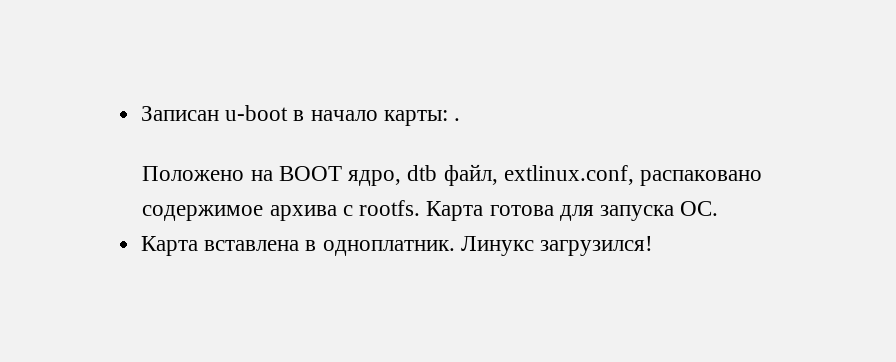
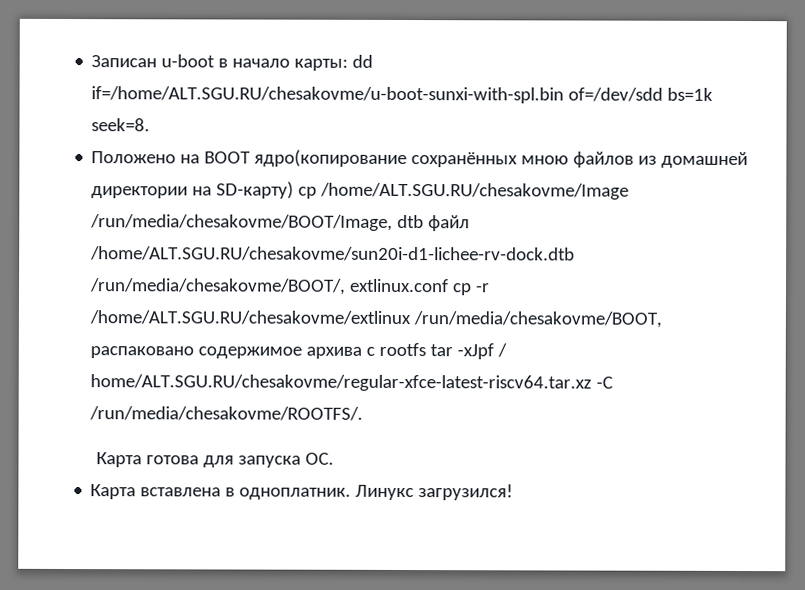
- Записан u-boot в начало карты: .
- Положено на BOOT ядро, dtb файл, extlinux.conf, распаковано содержимое архива с rootfs. Карта готова для запуска ОС.
+ Записан u-boot в начало карты: dd if=/home/ALT.SGU.RU/chesakovme/u-boot-sunxi-with-spl.bin of=/dev/sdd bs=1k seek=8.
+ Положено на BOOT ядро(копирование сохранённых мною файлов из домашней директории на SD-карту) cp /home/ALT.SGU.RU/chesakovme/Image /run/media/chesakovme/BOOT/Image, dtb файл /home/ALT.SGU.RU/chesakovme/sun20i-d1-lichee-rv-dock.dtb /run/media/chesakovme/BOOT/, extlinux.conf cp -r /home/ALT.SGU.RU/chesakovme/extlinux /run/media/chesakovme/BOOT, распаковано содержимое архива с rootfs tar -xJpf / home/ALT.SGU.RU/chesakovme/regular-xfce-latest-riscv64.tar.xz -C /run/media/chesakovme/ROOTFS/.
+ Карта готова для запуска ОС.

